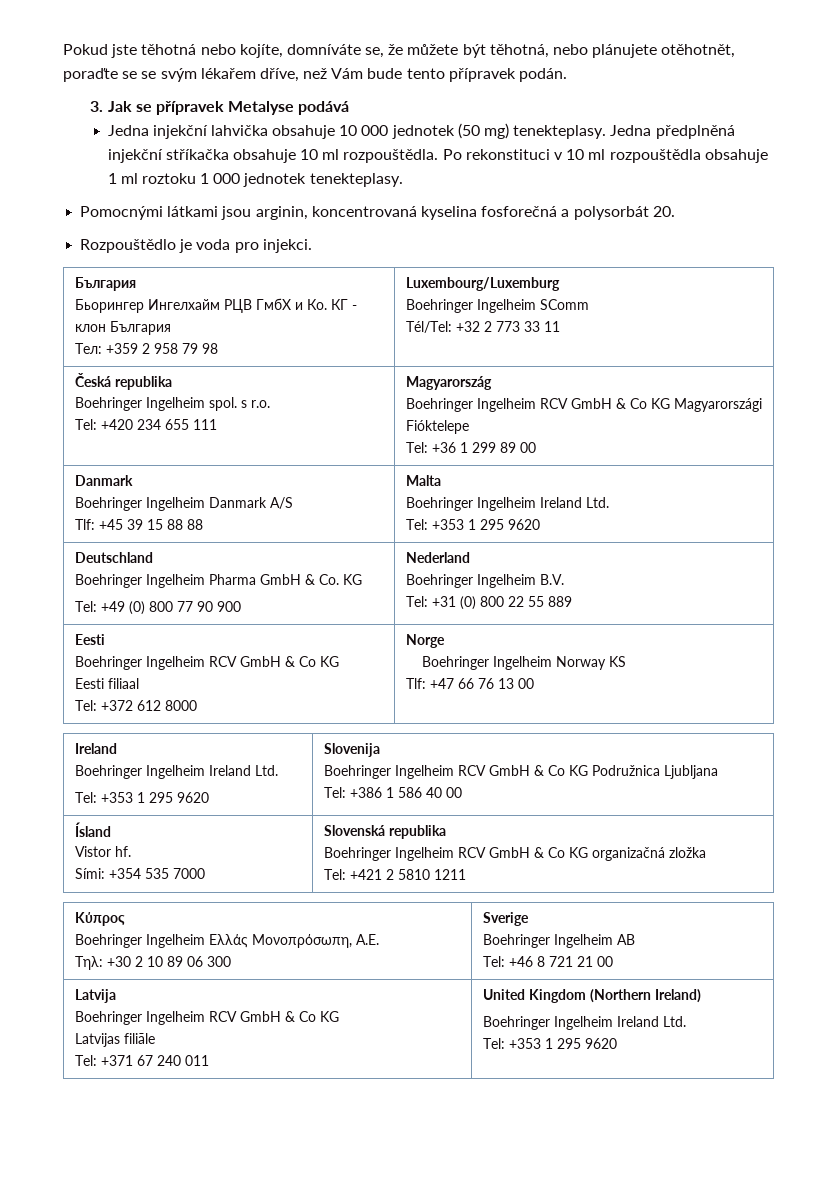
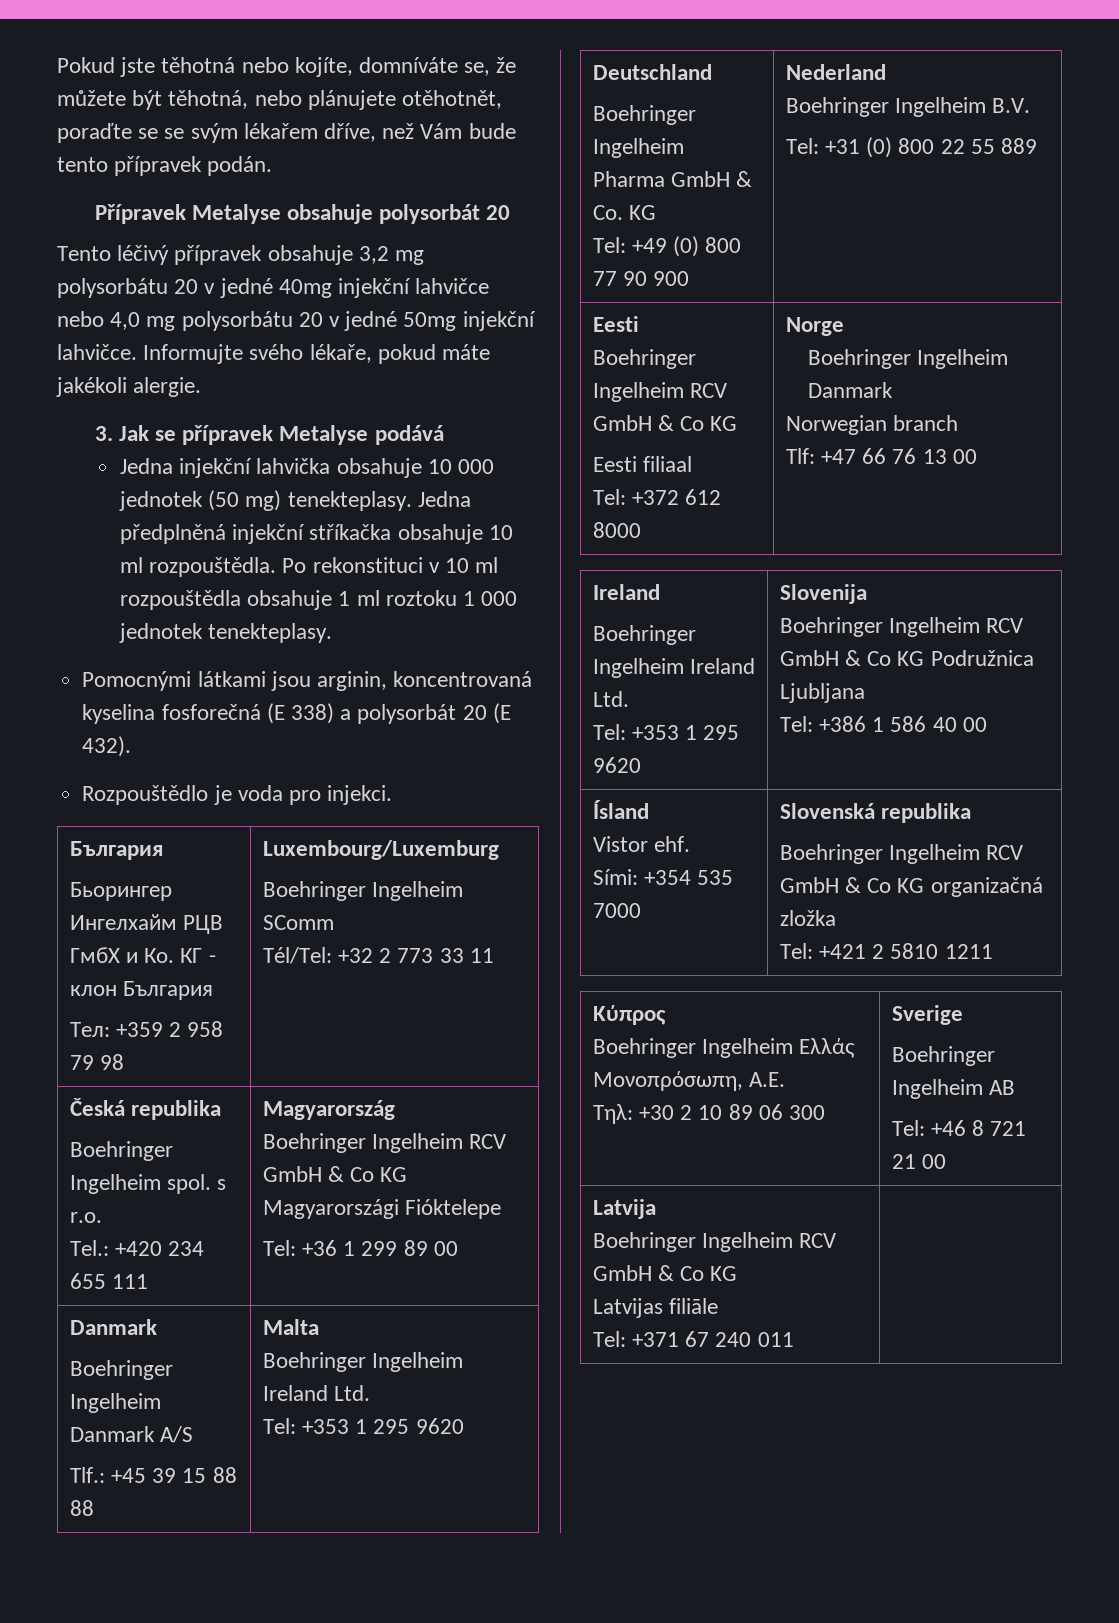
+ Přípravek Metalyse obsahuje polysorbát 20
+ Tento léčivý přípravek obsahuje 3,2 mg polysorbátu 20 v jedné 40mg injekční lahvičce nebo 4,0 mg polysorbátu 20 v jedné 50mg injekční lahvičce. Informujte svého lékaře, pokud máte jakékoli alergie.
- Pomocnými látkami jsou arginin, koncentrovaná kyselina fosforečná a polysorbát 20.
+ Pomocnými látkami jsou arginin, koncentrovaná kyselina fosforečná (E 338) a polysorbát 20 (E 432).
  Česká republika
  Boehringer Ingelheim spol. s r.o.
- Tel: +420 234 655 111 | Magyarország
+ Tel.: +420 234 655 111 | Magyarország
  Boehringer Ingelheim RCV GmbH & Co KG Magyarországi Fióktelepe
  Tel: +36 1 299 89 00
  Danmark
  Boehringer Ingelheim Danmark A/S
- Tlf: +45 39 15 88 88 | Malta
+ Tlf.: +45 39 15 88 88 | Malta
  Deutschland
  Boehringer Ingelheim Pharma GmbH & Co. KG
  Tel: +49 (0) 800 77 90 900 | Nederland
  Boehringer Ingelheim B.V.
  Tel: +31 (0) 800 22 55 889
  Eesti
  Boehringer Ingelheim RCV GmbH & Co KG
  Eesti filiaal
  Tel: +372 612 8000 | Norge
- Boehringer Ingelheim Norway KS
+ Boehringer Ingelheim Danmark
+ Norwegian branch
  Ísland
- Vistor hf.
+ Vistor ehf.
  Latvija
  Boehringer Ingelheim RCV GmbH & Co KG
  Latvijas filiāle
- Tel: +371 67 240 011 | United Kingdom (Northern Ireland)
- Boehringer Ingelheim Ireland Ltd.
- Tel: +353 1 295 9620
+ Tel: +371 67 240 011 |

